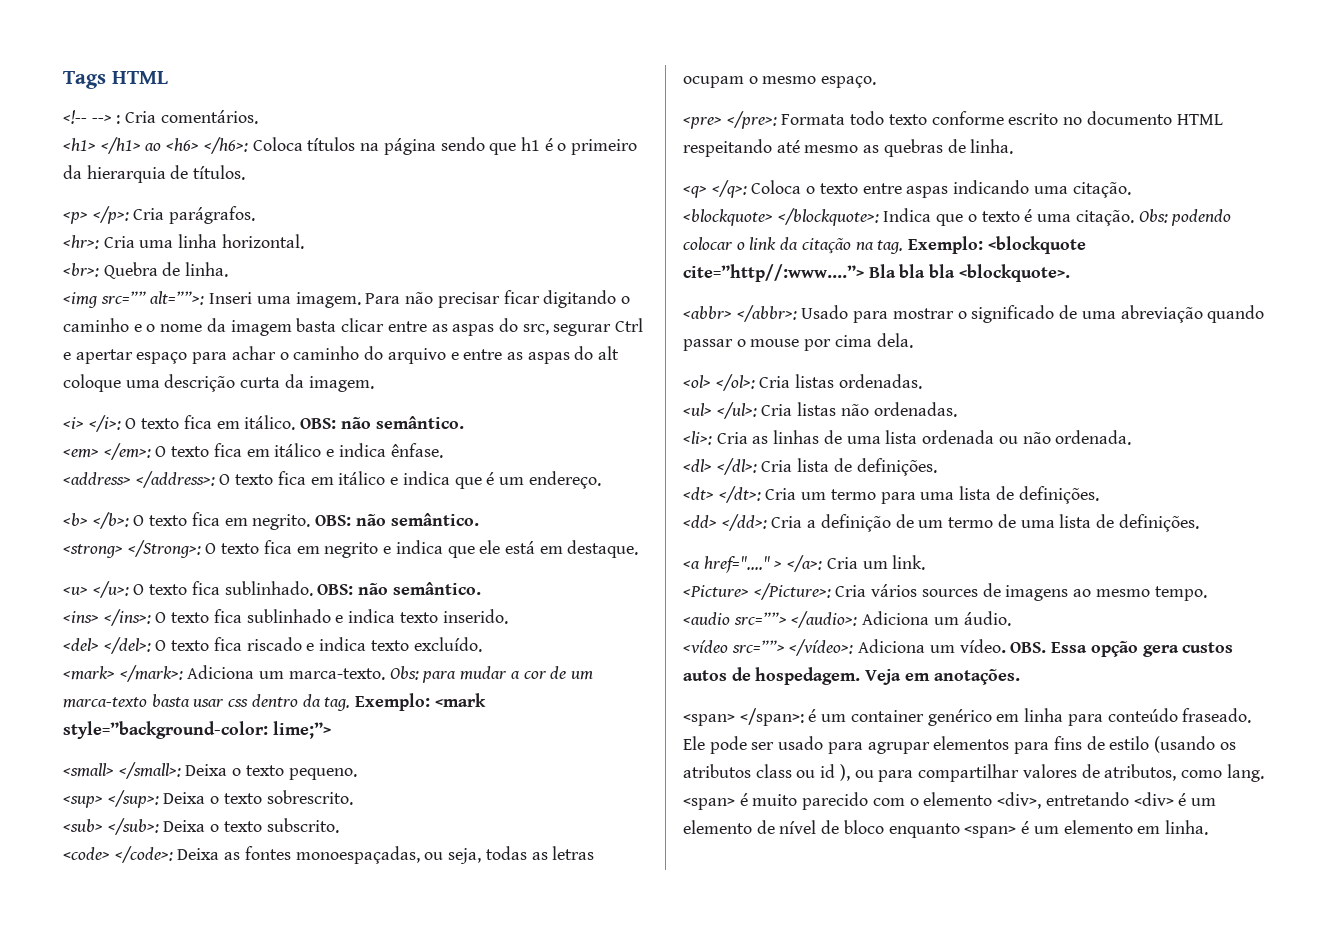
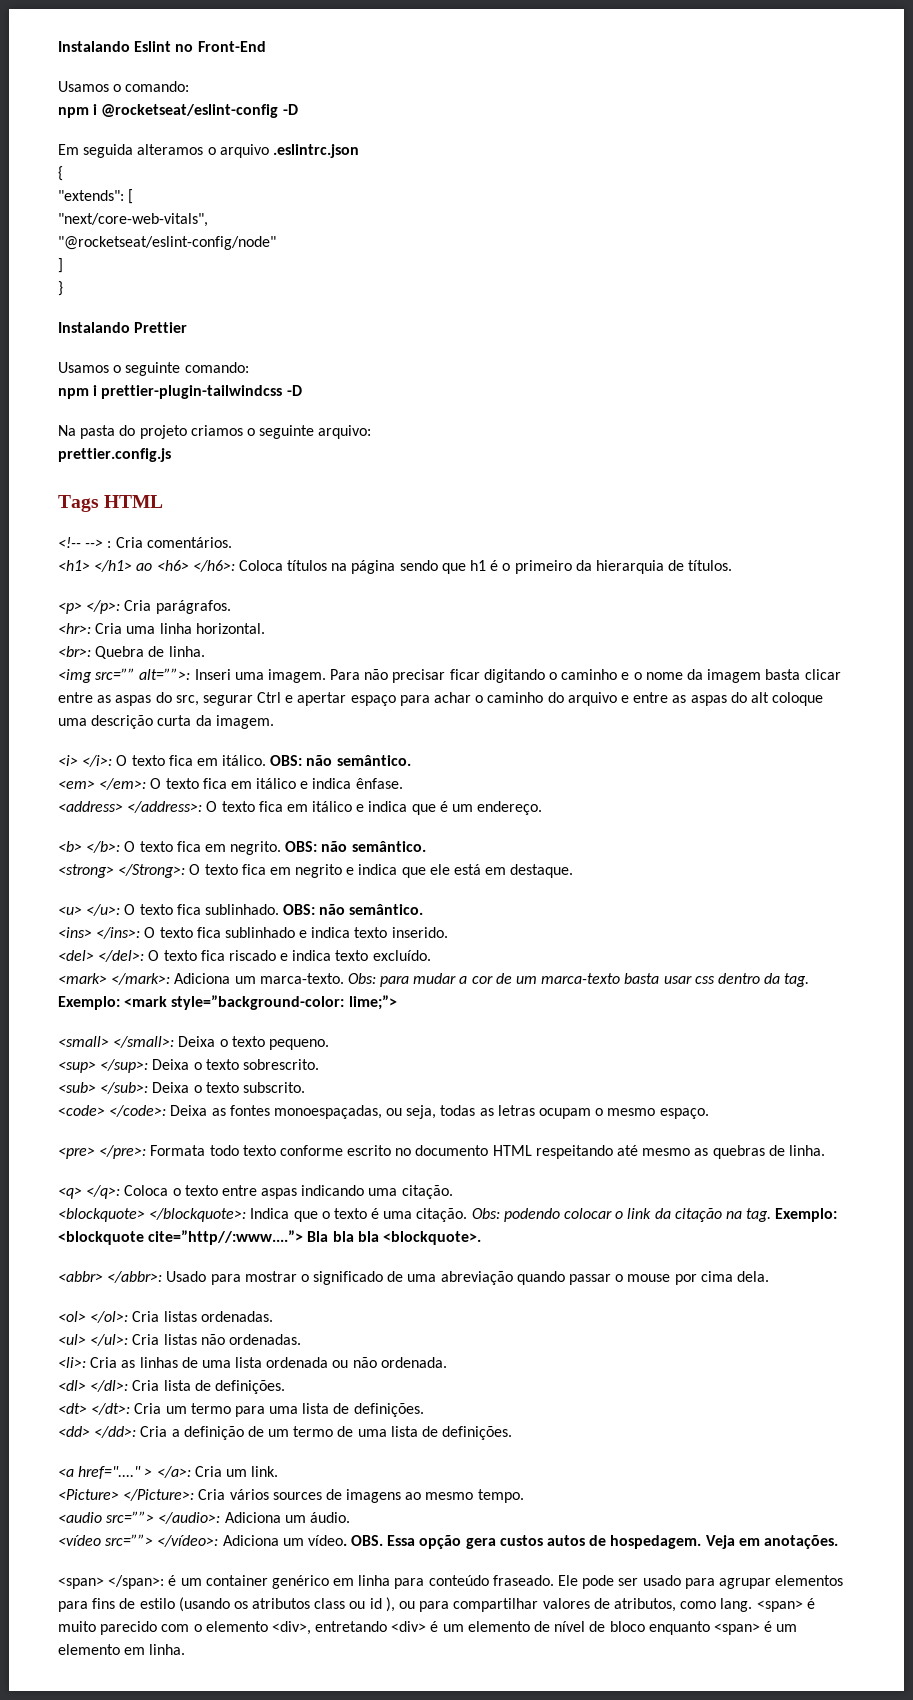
+ Instalando Eslint no Front-End
+ Usamos o comando:
+ npm i @rocketseat/eslint-config -D
+ Em seguida alteramos o arquivo .eslintrc.json
+ {
+ "extends": [
+ "next/core-web-vitals",
+ "@rocketseat/eslint-config/node"
+ ]
+ }
+ Instalando Prettier
+ Usamos o seguinte comando:
+ npm i prettier-plugin-tailwindcss -D
+ Na pasta do projeto criamos o seguinte arquivo:
+ prettier.config.js

